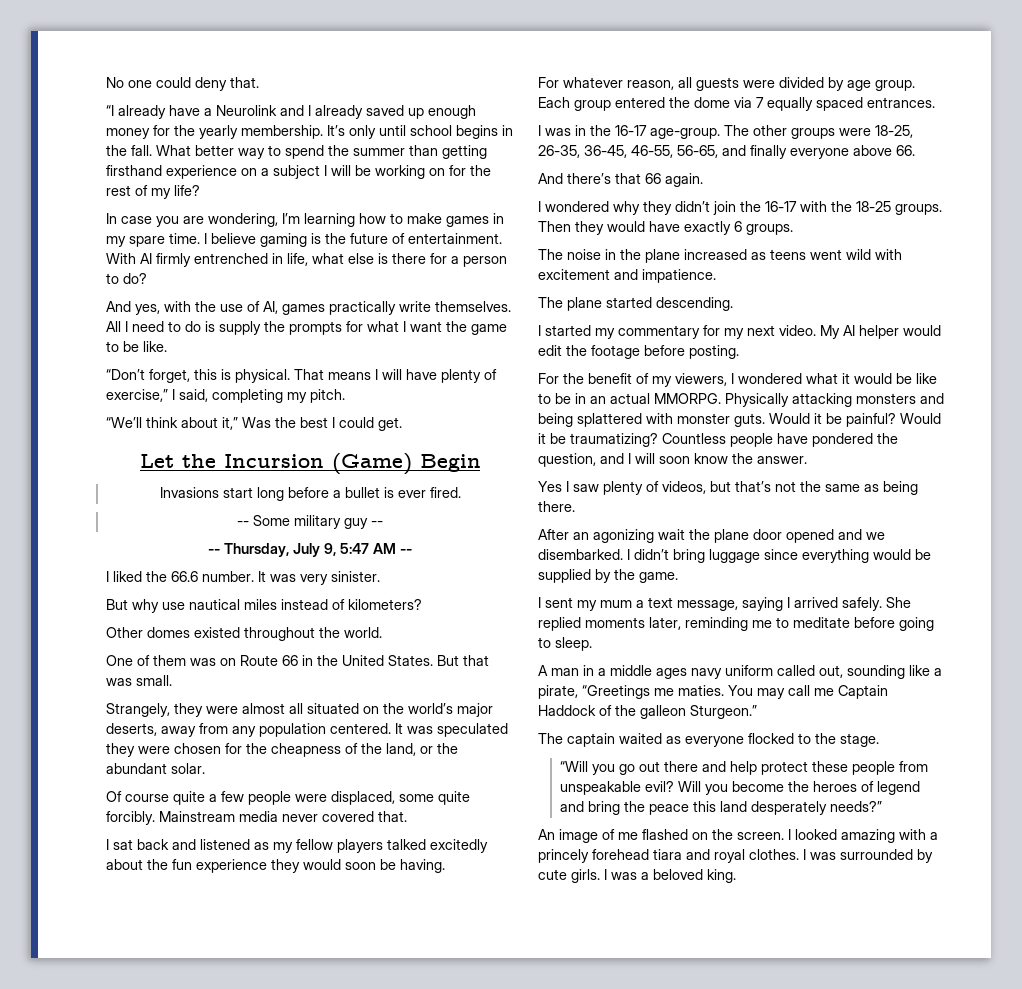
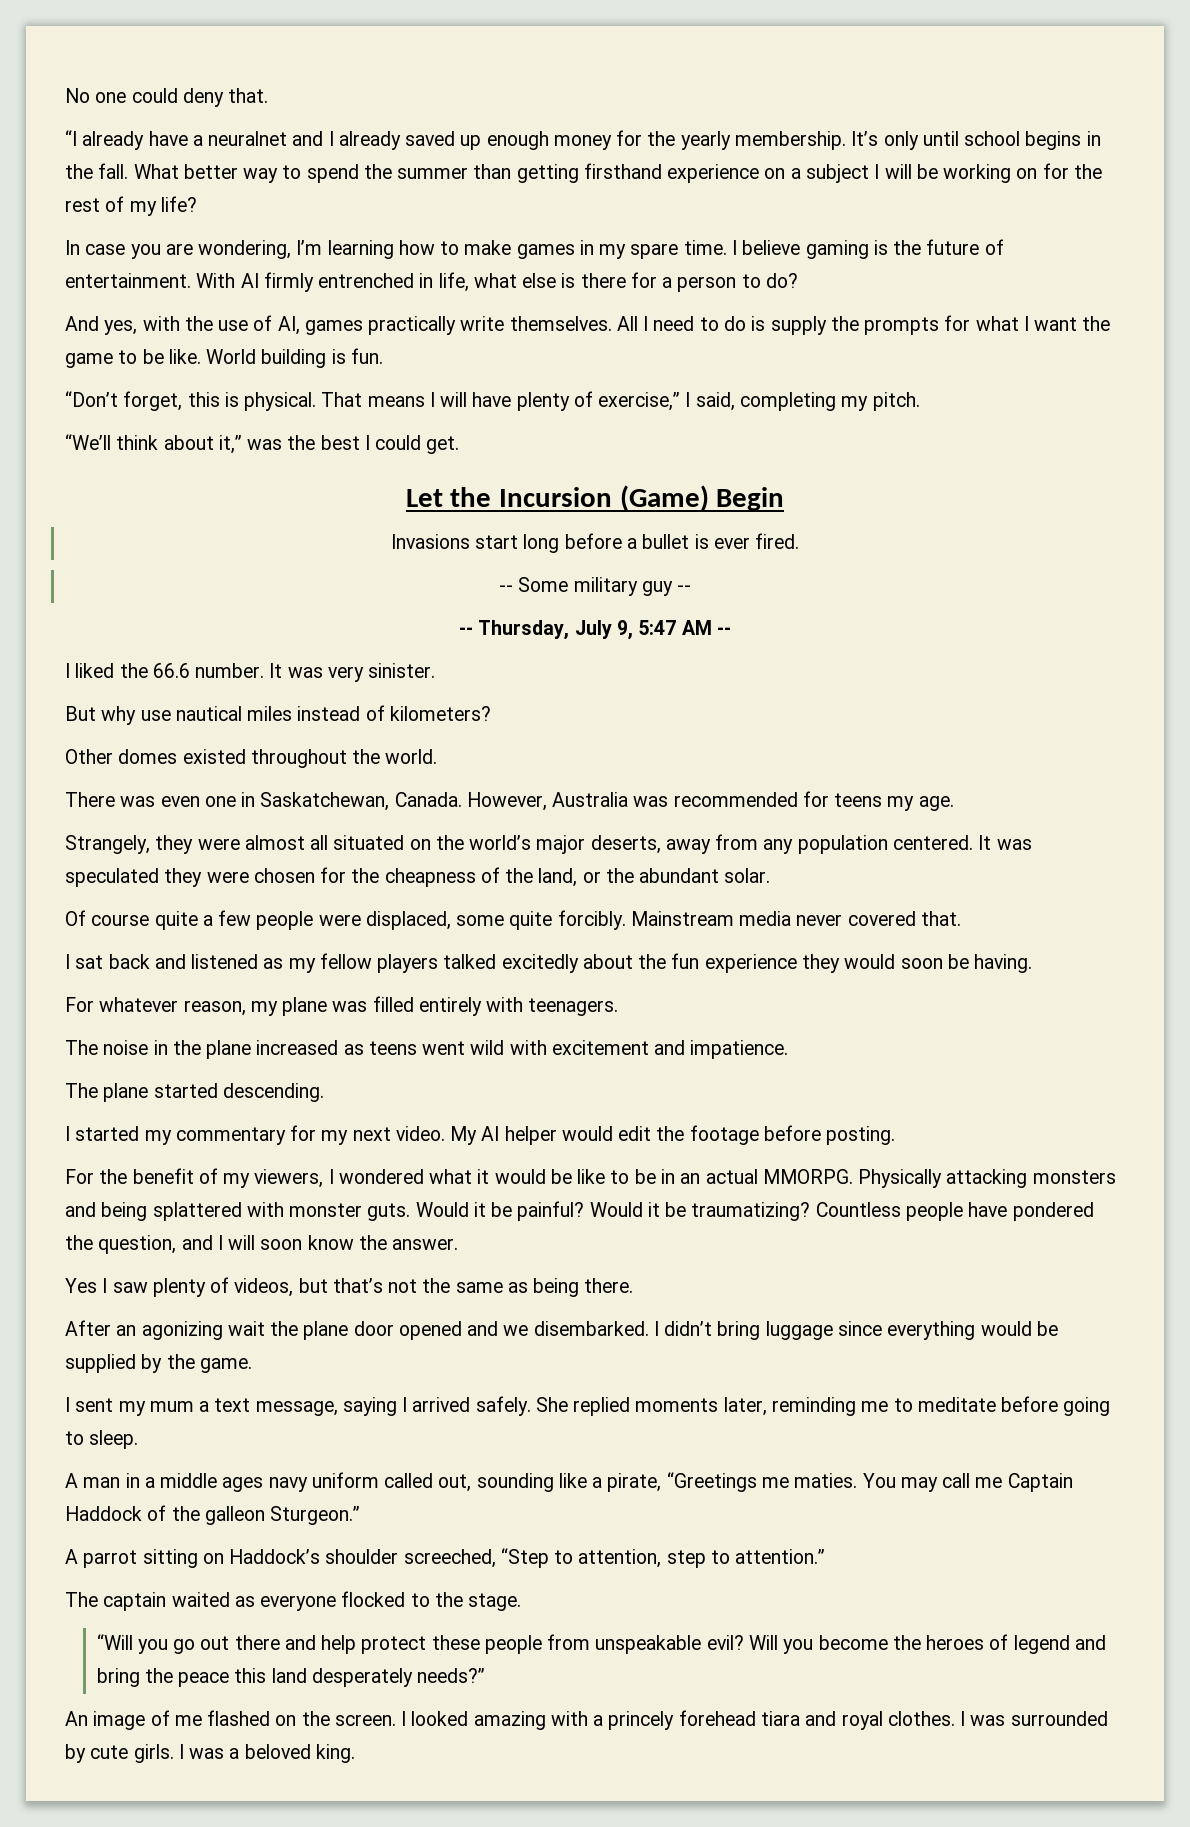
- “I already have a Neurolink and I already saved up enough money for the yearly membership.
+ “I already have a neuralnet and I already saved up enough money for the yearly membership.
+ World building is fun.
- “We’ll think about it,” Was the best I could get.
+ “We’ll think about it,” was the best I could get.
- One of them was on Route 66 in the United States. But that was small.
+ There was even one in Saskatchewan, Canada. However, Australia was recommended for teens my age.
- For whatever reason, all guests were divided by age group. Each group entered the dome via 7 equally spaced entrances.
- I was in the 16-17 age-group. The other groups were 18-25, 26-35, 36-45, 46-55, 56-65, and finally everyone above 66.
- And there’s that 66 again.
- I wondered why they didn’t join the 16-17 with the 18-25 groups. Then they would have exactly 6 groups.
+ For whatever reason, my plane was filled entirely with teenagers.
+ A parrot sitting on Haddock’s shoulder screeched, “Step to attention, step to attention.”

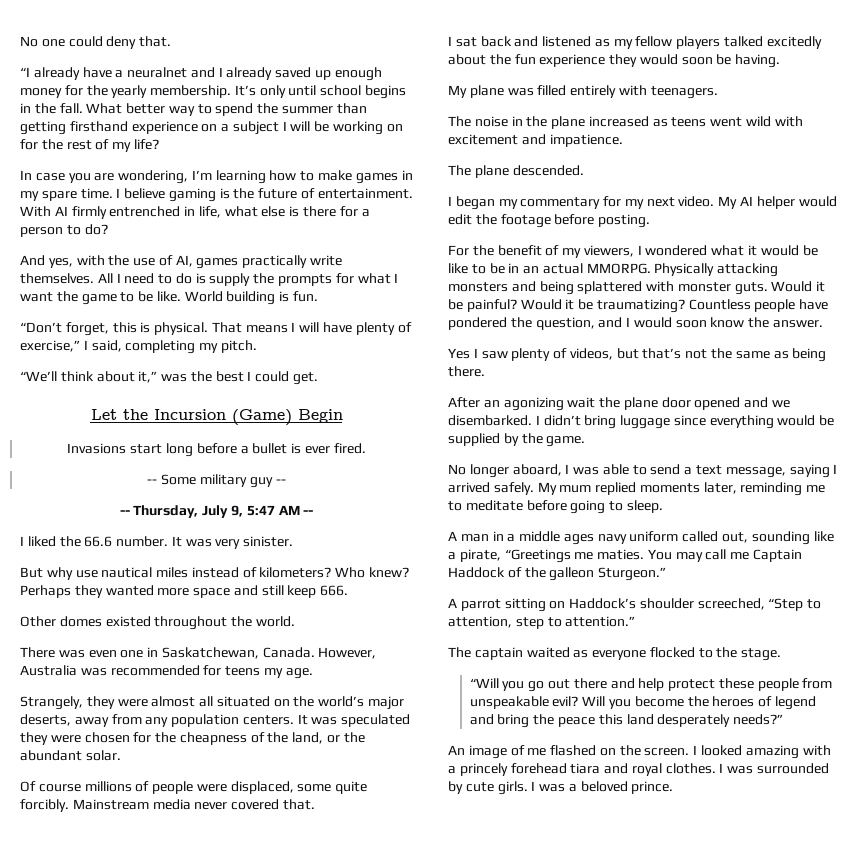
+ Who knew? Perhaps they wanted more space and still keep 666.
- Strangely, they were almost all situated on the world’s major deserts, away from any population centered.
+ Strangely, they were almost all situated on the world’s major deserts, away from any population centers.
- Of course quite a few people were displaced, some quite forcibly.
+ Of course millions of people were displaced, some quite forcibly.
- For whatever reason, my plane was filled entirely with teenagers.
+ My plane was filled entirely with teenagers.
- The plane started descending.
- I started my commentary for my next video.
+ The plane descended.
+ I began my commentary for my next video.
- Countless people have pondered the question, and I will soon know the answer.
+ Countless people have pondered the question, and I would soon know the answer.
- I sent my mum a text message, saying I arrived safely.
+ No longer aboard, I was able to send a text message, saying I arrived safely.
- She replied moments later, reminding me to meditate before going to sleep.
+ My mum replied moments later, reminding me to meditate before going to sleep.
- I was a beloved king.
+ I was a beloved prince.

